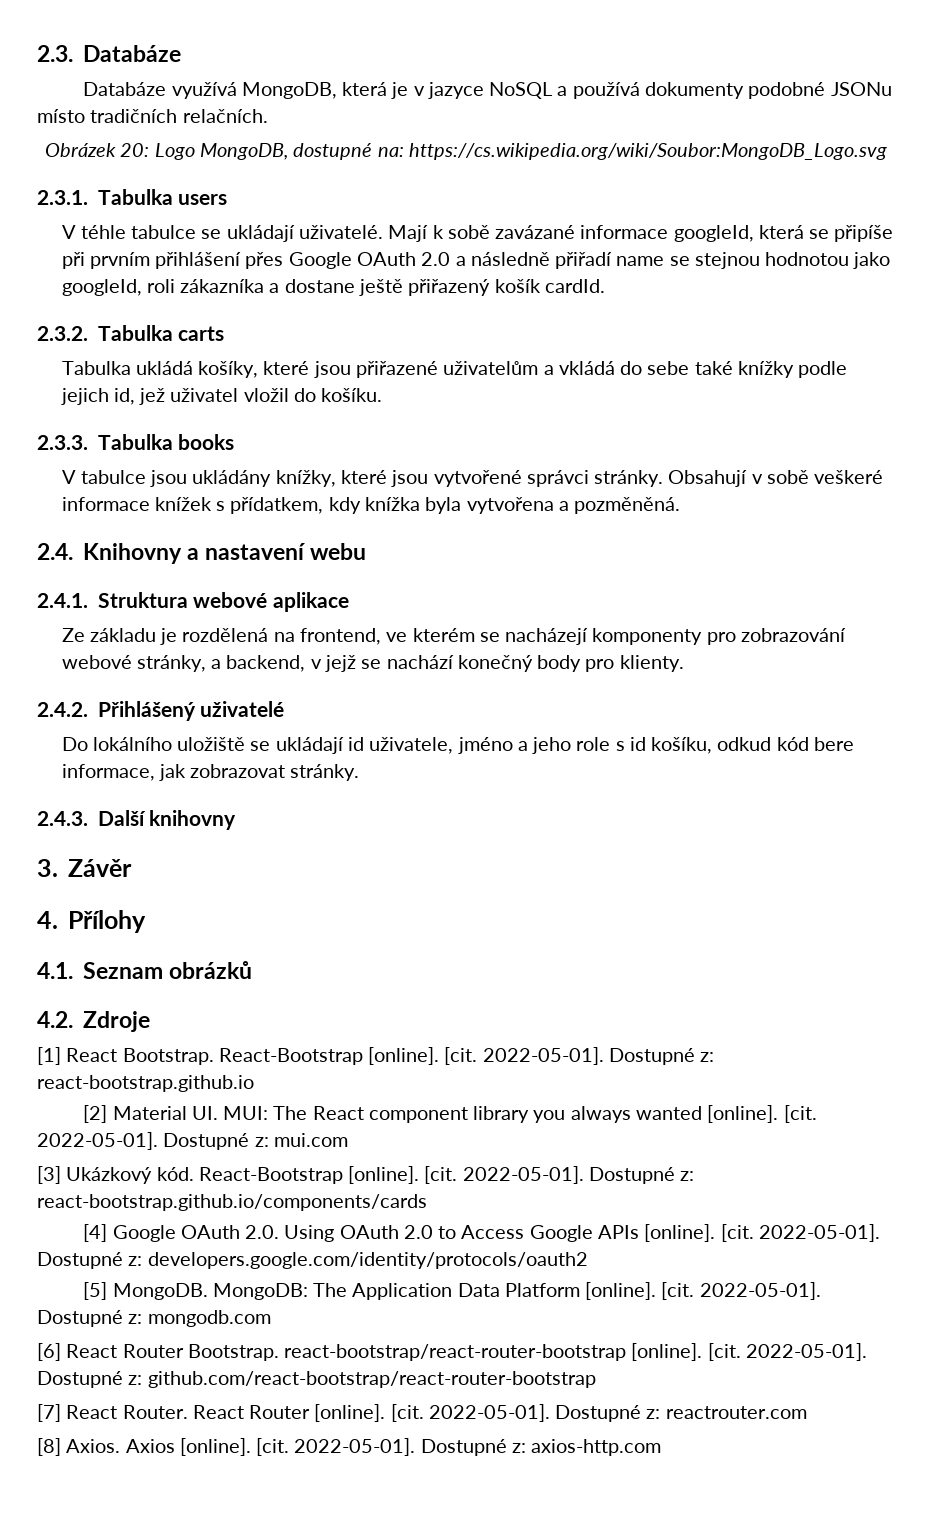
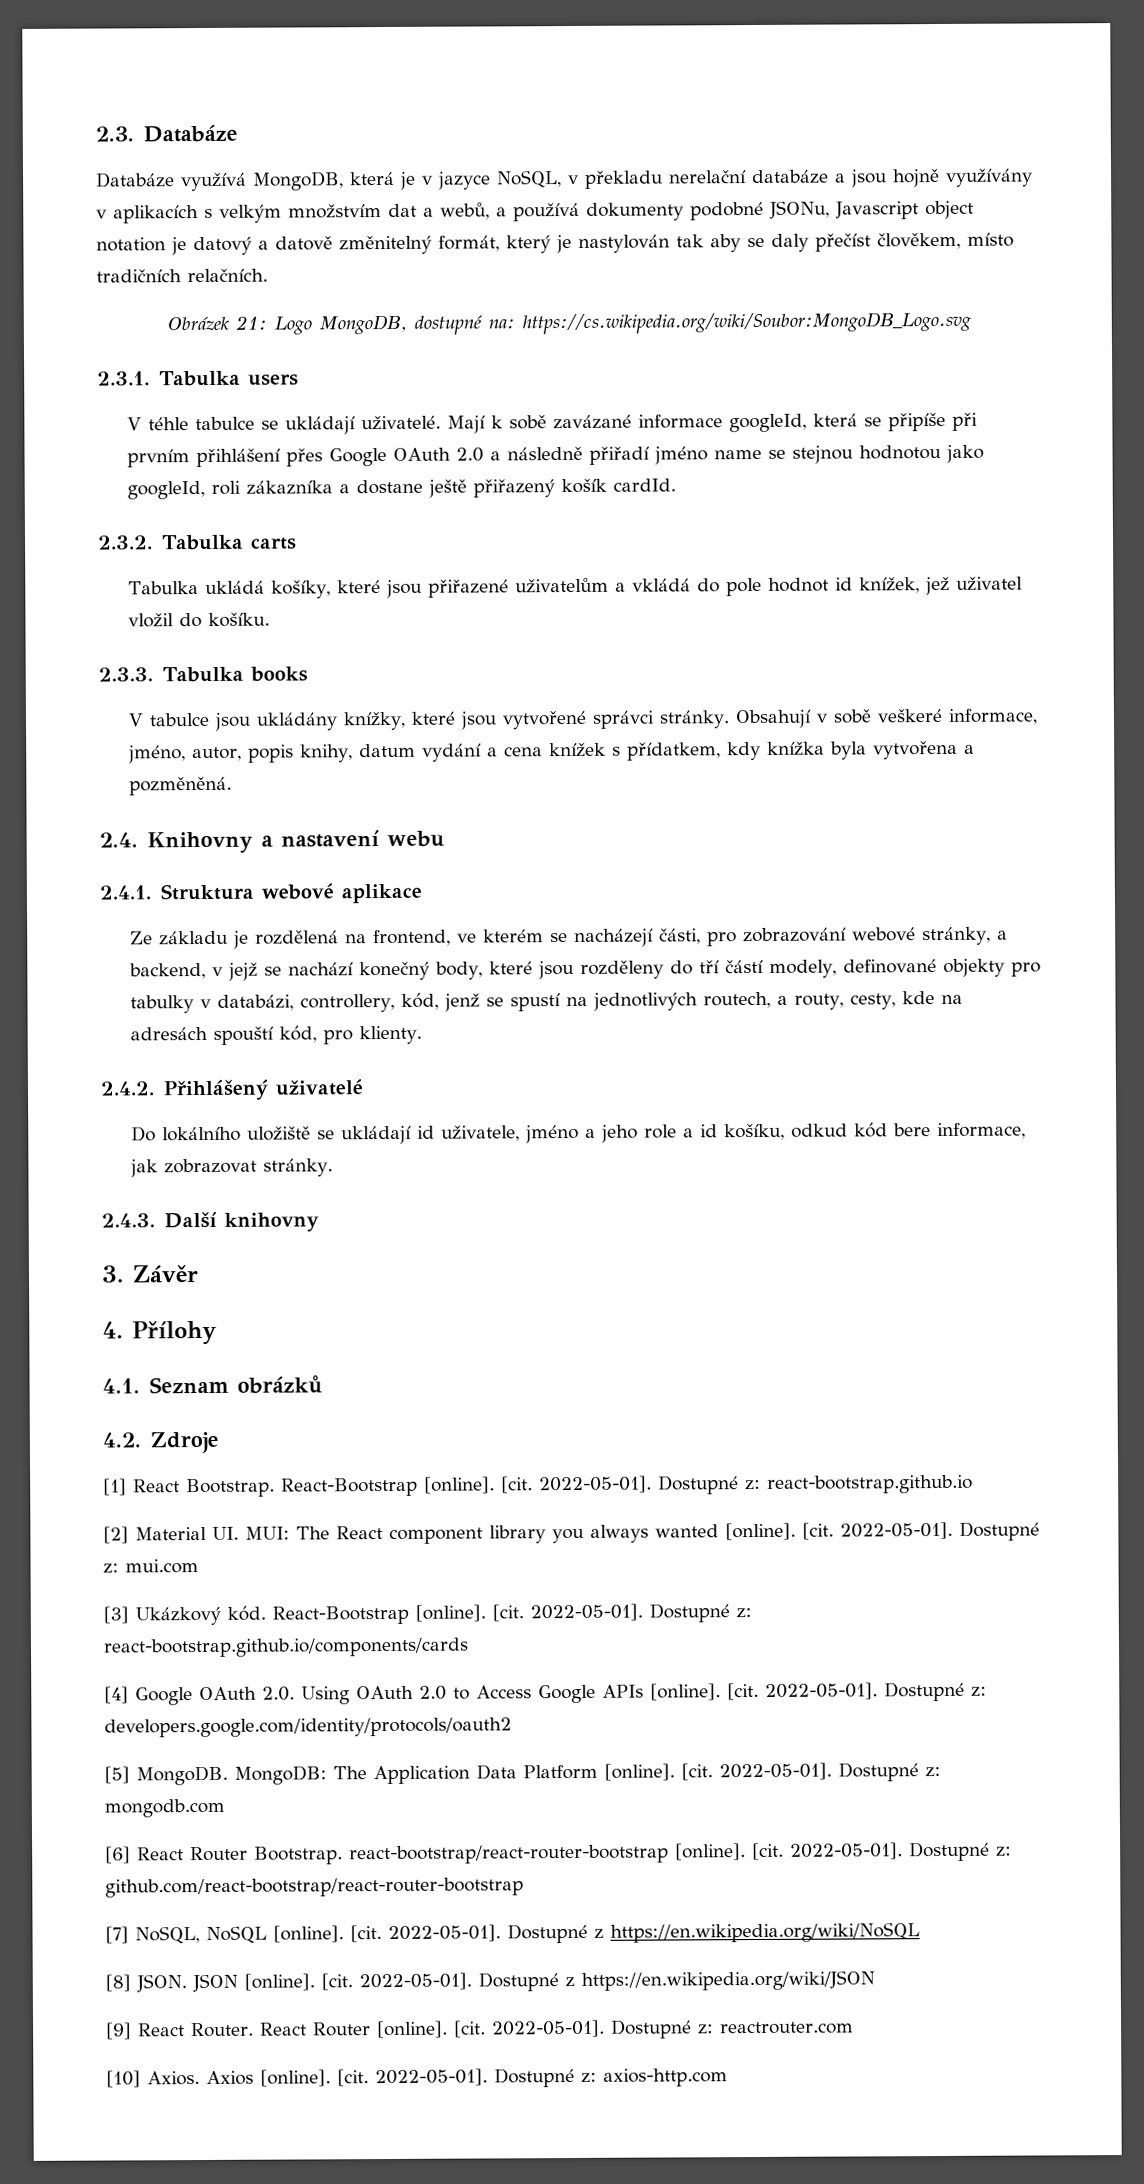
- Databáze využívá MongoDB, která je v jazyce NoSQL a používá dokumenty podobné JSONu místo tradičních relačních.
+ Databáze využívá MongoDB, která je v jazyce NoSQL, v překladu nerelační databáze a jsou hojně využívány v aplikacích s velkým množstvím dat a webů, a používá dokumenty podobné JSONu, Javascript object notation je datový a datově změnitelný formát, který je nastylován tak aby se daly přečíst člověkem, místo tradičních relačních.
- Obrázek 20: Logo MongoDB, dostupné na: https://cs.wikipedia.org/wiki/Soubor:MongoDB_Logo.svg
+ Obrázek 21: Logo MongoDB, dostupné na: https://cs.wikipedia.org/wiki/Soubor:MongoDB_Logo.svg
- Mají k sobě zavázané informace googleId, která se připíše při prvním přihlášení přes Google OAuth 2.0 a následně přiřadí name se stejnou hodnotou jako googleId, roli zákazníka a dostane ještě přiřazený košík cardId.
+ Mají k sobě zavázané informace googleId, která se připíše při prvním přihlášení přes Google OAuth 2.0 a následně přiřadí jméno name se stejnou hodnotou jako googleId, roli zákazníka a dostane ještě přiřazený košík cardId.
- Tabulka ukládá košíky, které jsou přiřazené uživatelům a vkládá do sebe také knížky podle jejich id, jež uživatel vložil do košíku.
+ Tabulka ukládá košíky, které jsou přiřazené uživatelům a vkládá do pole hodnot id knížek, jež uživatel vložil do košíku.
- Obsahují v sobě veškeré informace knížek s přídatkem, kdy knížka byla vytvořena a pozměněná.
+ Obsahují v sobě veškeré informace, jméno, autor, popis knihy, datum vydání a cena knížek s přídatkem, kdy knížka byla vytvořena a pozměněná.
- Ze základu je rozdělená na frontend, ve kterém se nacházejí komponenty pro zobrazování webové stránky, a backend, v jejž se nachází konečný body pro klienty.
+ Ze základu je rozdělená na frontend, ve kterém se nacházejí části, pro zobrazování webové stránky, a backend, v jejž se nachází konečný body, které jsou rozděleny do tří částí modely, definované objekty pro tabulky v databázi, controllery, kód, jenž se spustí na jednotlivých routech, a routy, cesty, kde na adresách spouští kód, pro klienty.
- Do lokálního uložiště se ukládají id uživatele, jméno a jeho role s id košíku, odkud kód bere informace, jak zobrazovat stránky.
+ Do lokálního uložiště se ukládají id uživatele, jméno a jeho role a id košíku, odkud kód bere informace, jak zobrazovat stránky.
- [7] React Router.
+ [7] NoSQL, NoSQL [online]. [cit. 2022-05-01]. Dostupné z https://en.wikipedia.org/wiki/NoSQL
+ [8] JSON. JSON [online]. [cit. 2022-05-01]. Dostupné z https://en.wikipedia.org/wiki/JSON
+ [9] React Router.
- [8] Axios.
+ [10] Axios.

